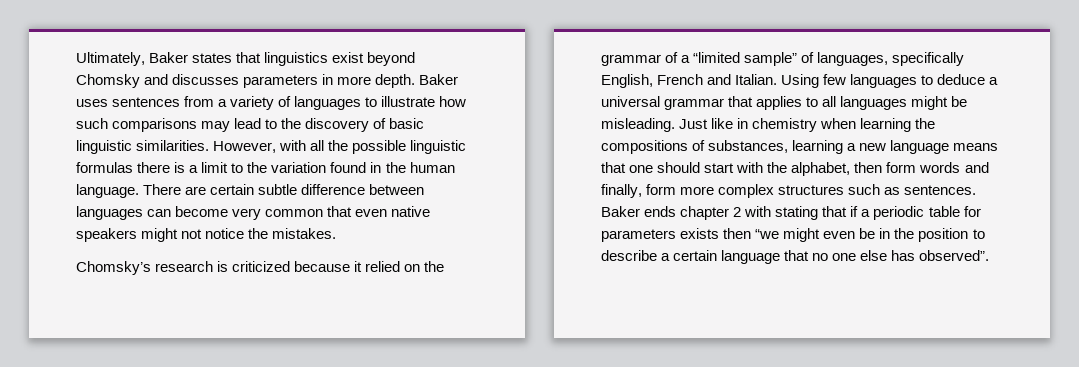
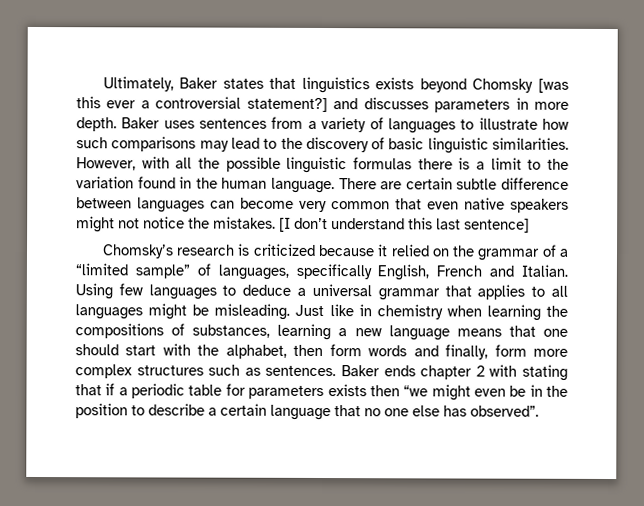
- Ultimately, Baker states that linguistics exist beyond Chomsky and discusses parameters in more depth.
+ Ultimately, Baker states that linguistics exists beyond Chomsky [was this ever a controversial statement?] and discusses parameters in more depth.
+ [I don’t understand this last sentence]

